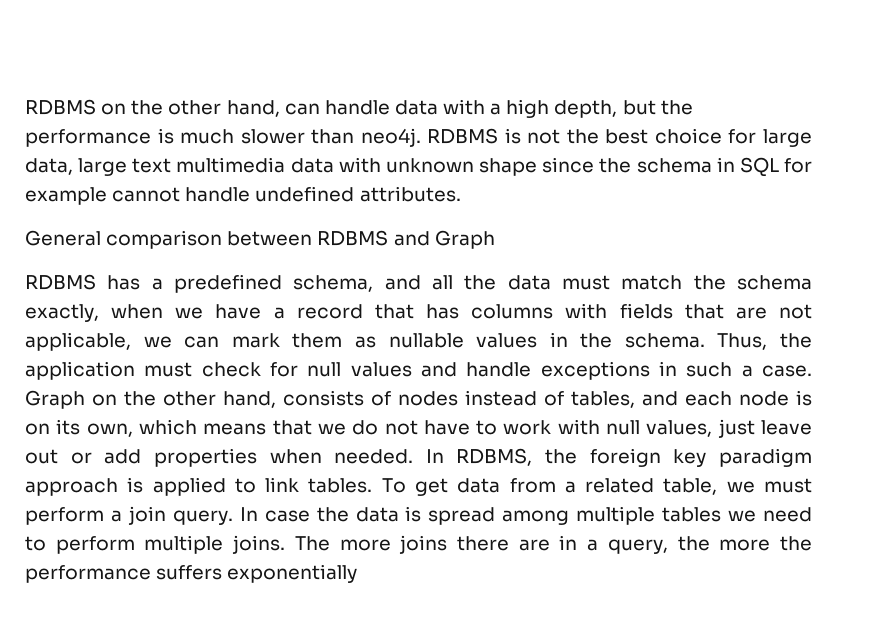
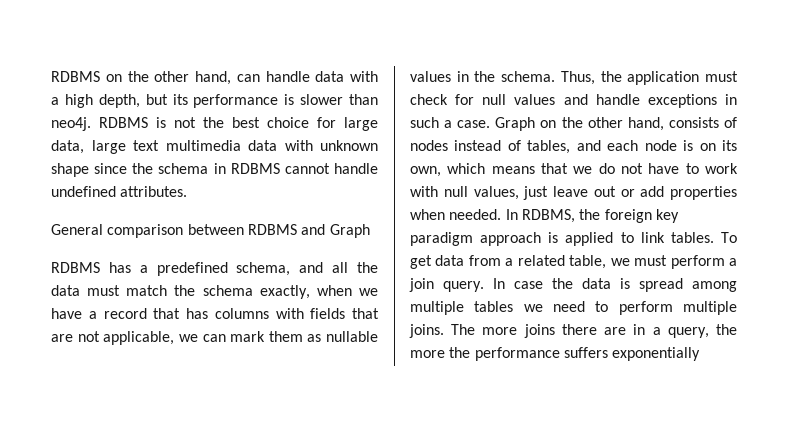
- RDBMS on the other hand, can handle data with a high depth, but the performance is much slower than neo4j.
+ RDBMS on the other hand, can handle data with a high depth, but its performance is slower than neo4j.
- RDBMS is not the best choice for large data, large text multimedia data with unknown shape since the schema in SQL for example cannot handle undefined attributes.
+ RDBMS is not the best choice for large data, large text multimedia data with unknown shape since the schema in RDBMS cannot handle undefined attributes.

